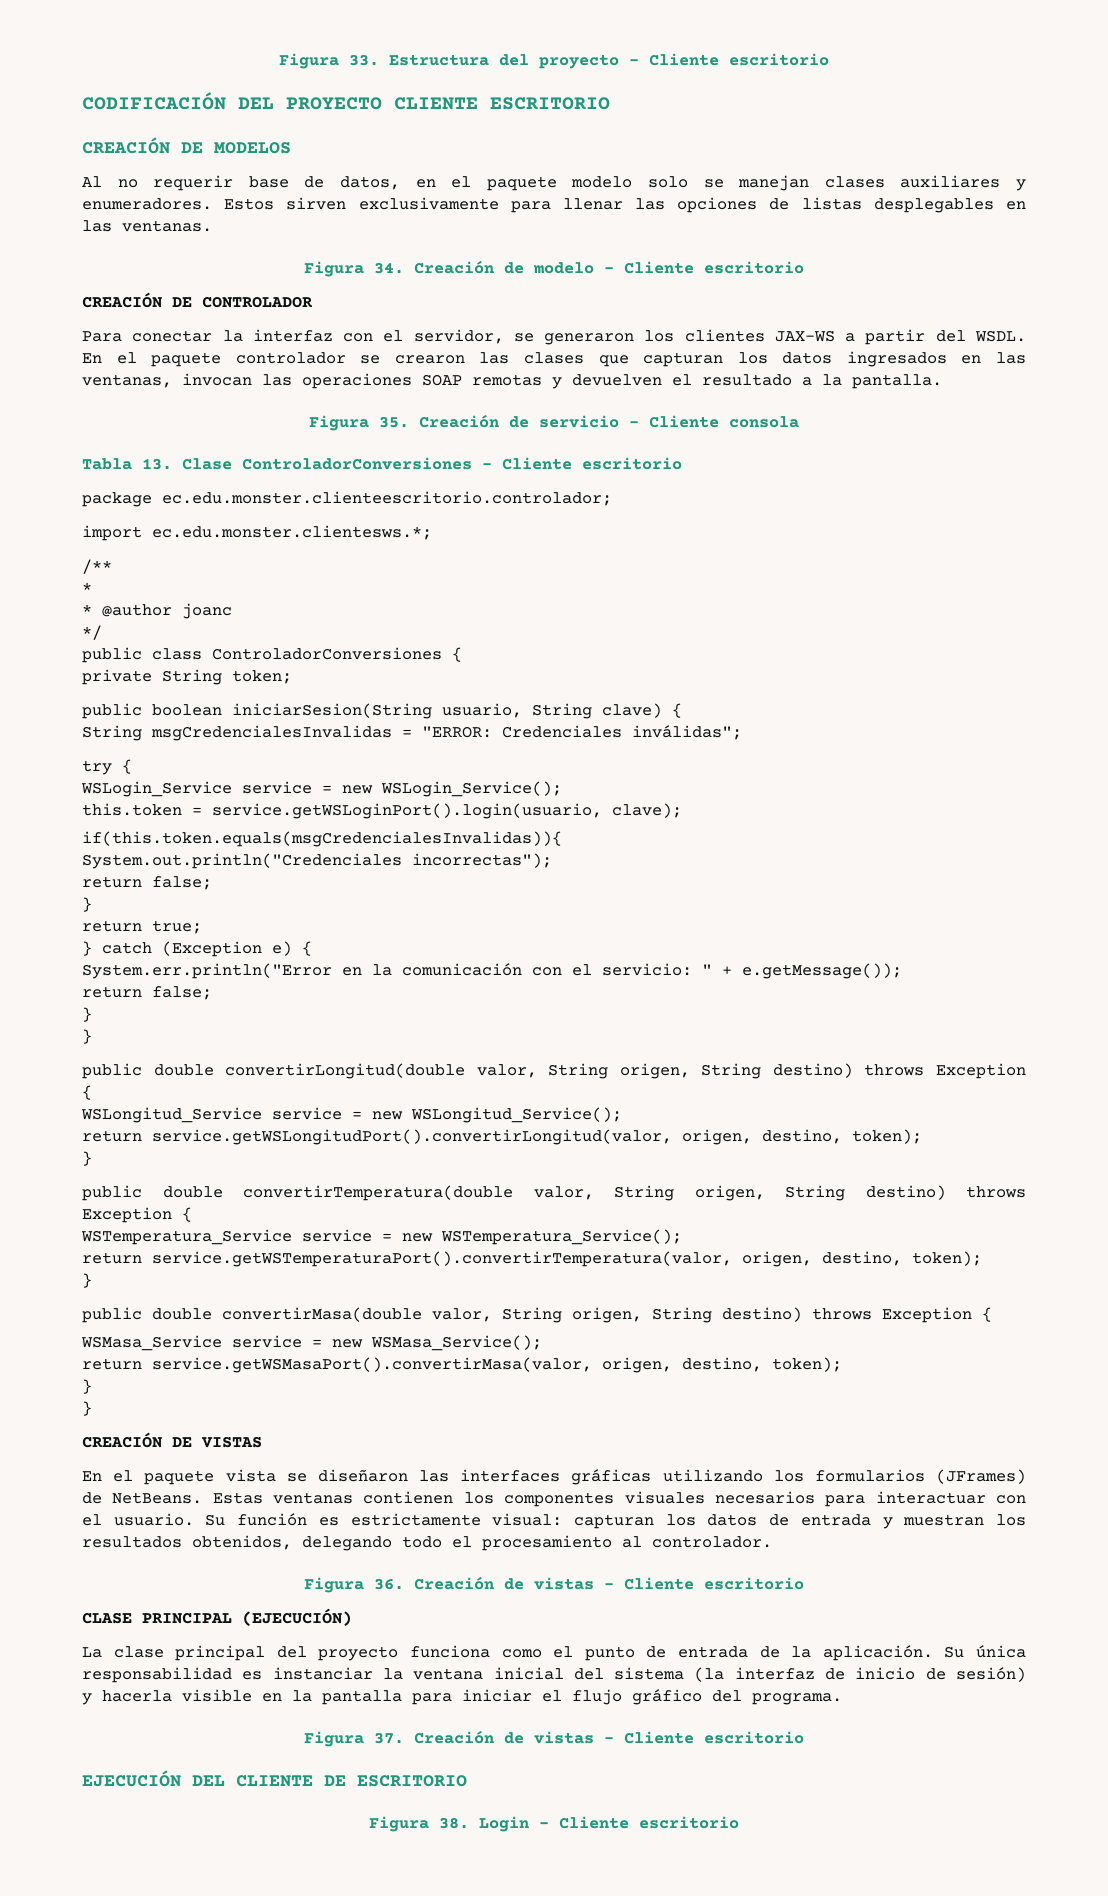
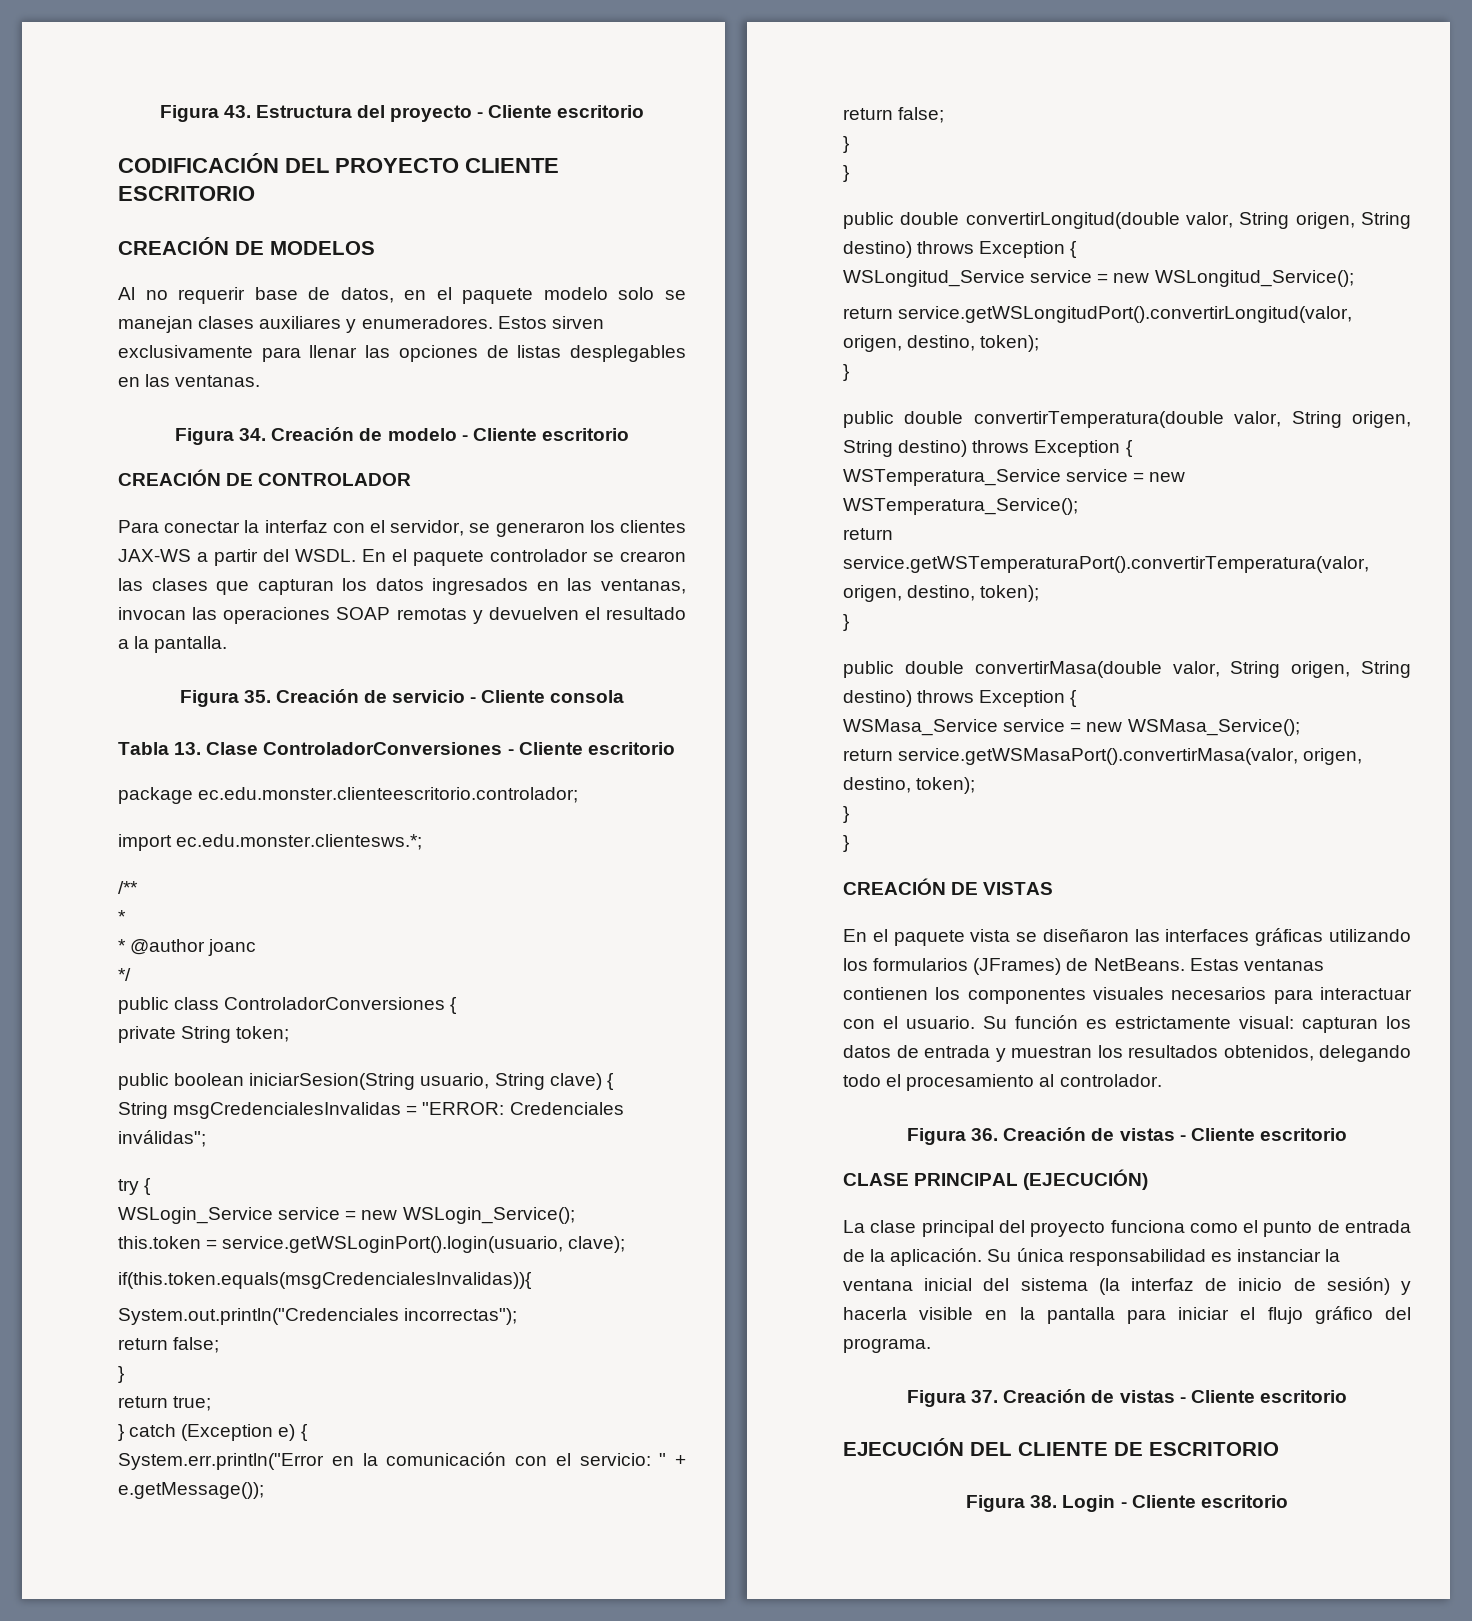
- Figura 33. Estructura del proyecto - Cliente escritorio
+ Figura 43. Estructura del proyecto - Cliente escritorio

